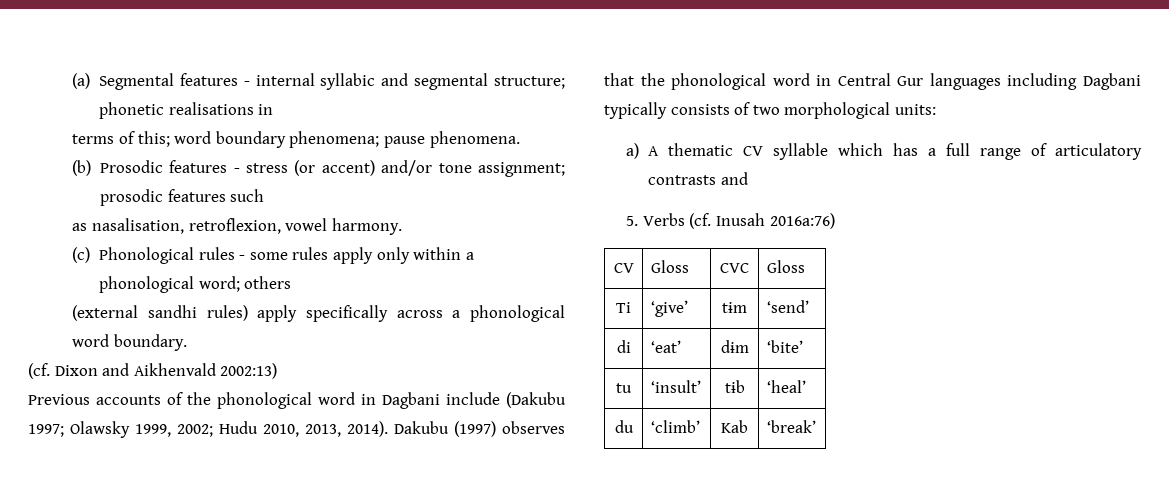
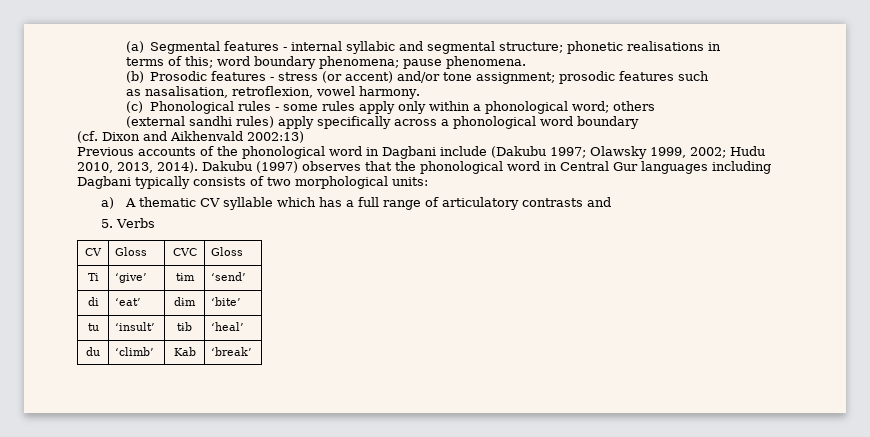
- (external sandhi rules) apply specifically across a phonological word boundary.
+ (external sandhi rules) apply specifically across a phonological word boundary
- 5. Verbs (cf. Inusah 2016a:76)
+ 5. Verbs

